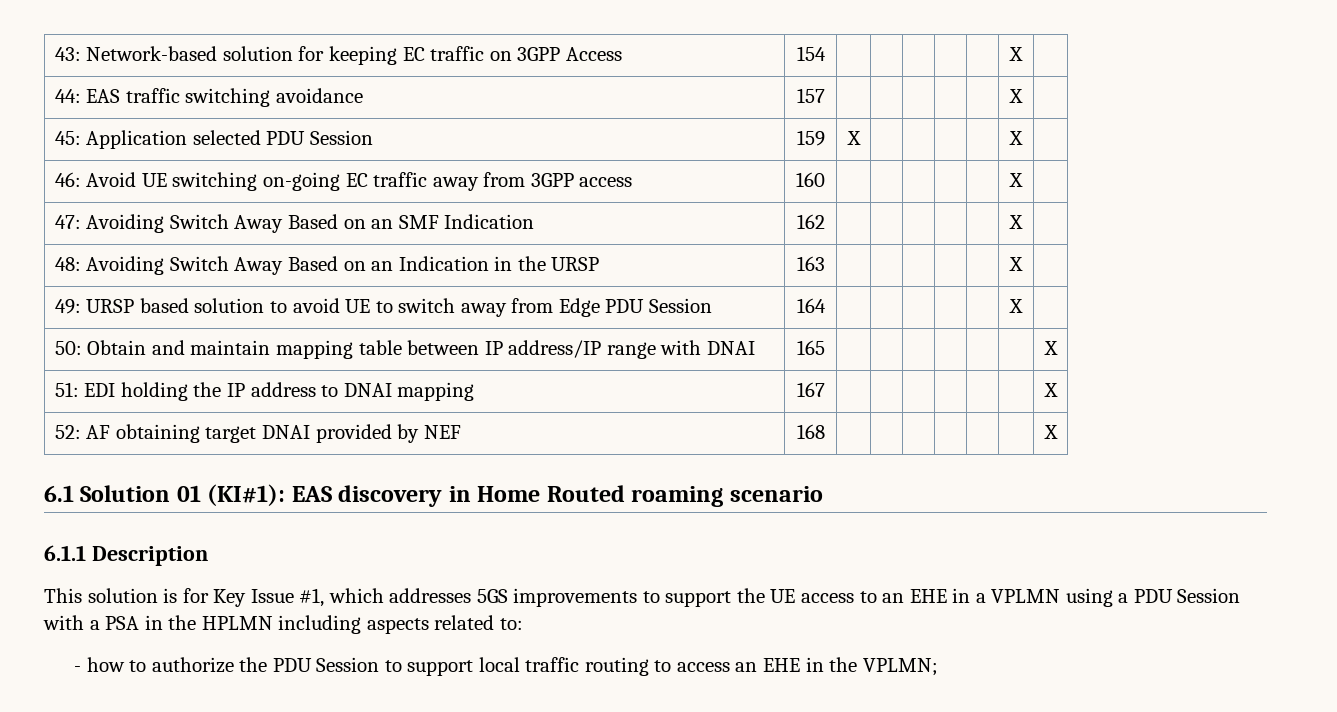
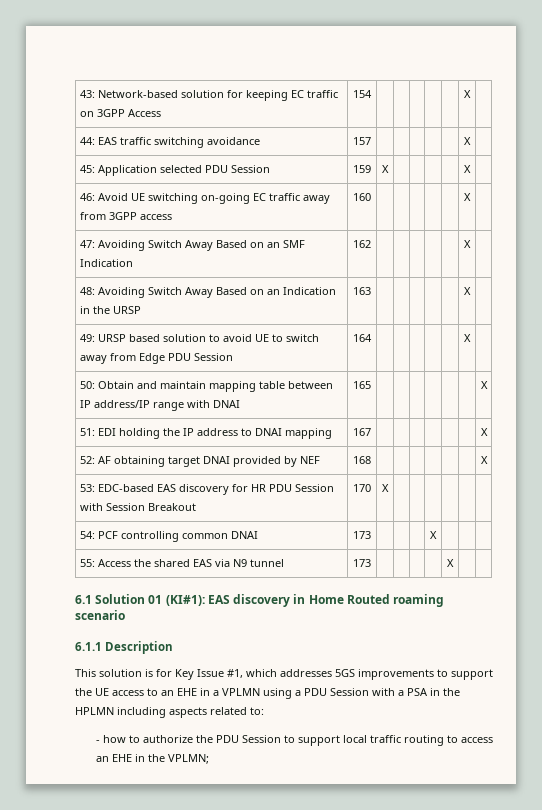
+ 53: EDC-based EAS discovery for HR PDU Session with Session Breakout | 170 | X | | | | | |
+ 54: PCF controlling common DNAI | 173 | | | | X | | |
+ 55: Access the shared EAS via N9 tunnel | 173 | | | | | X | |

